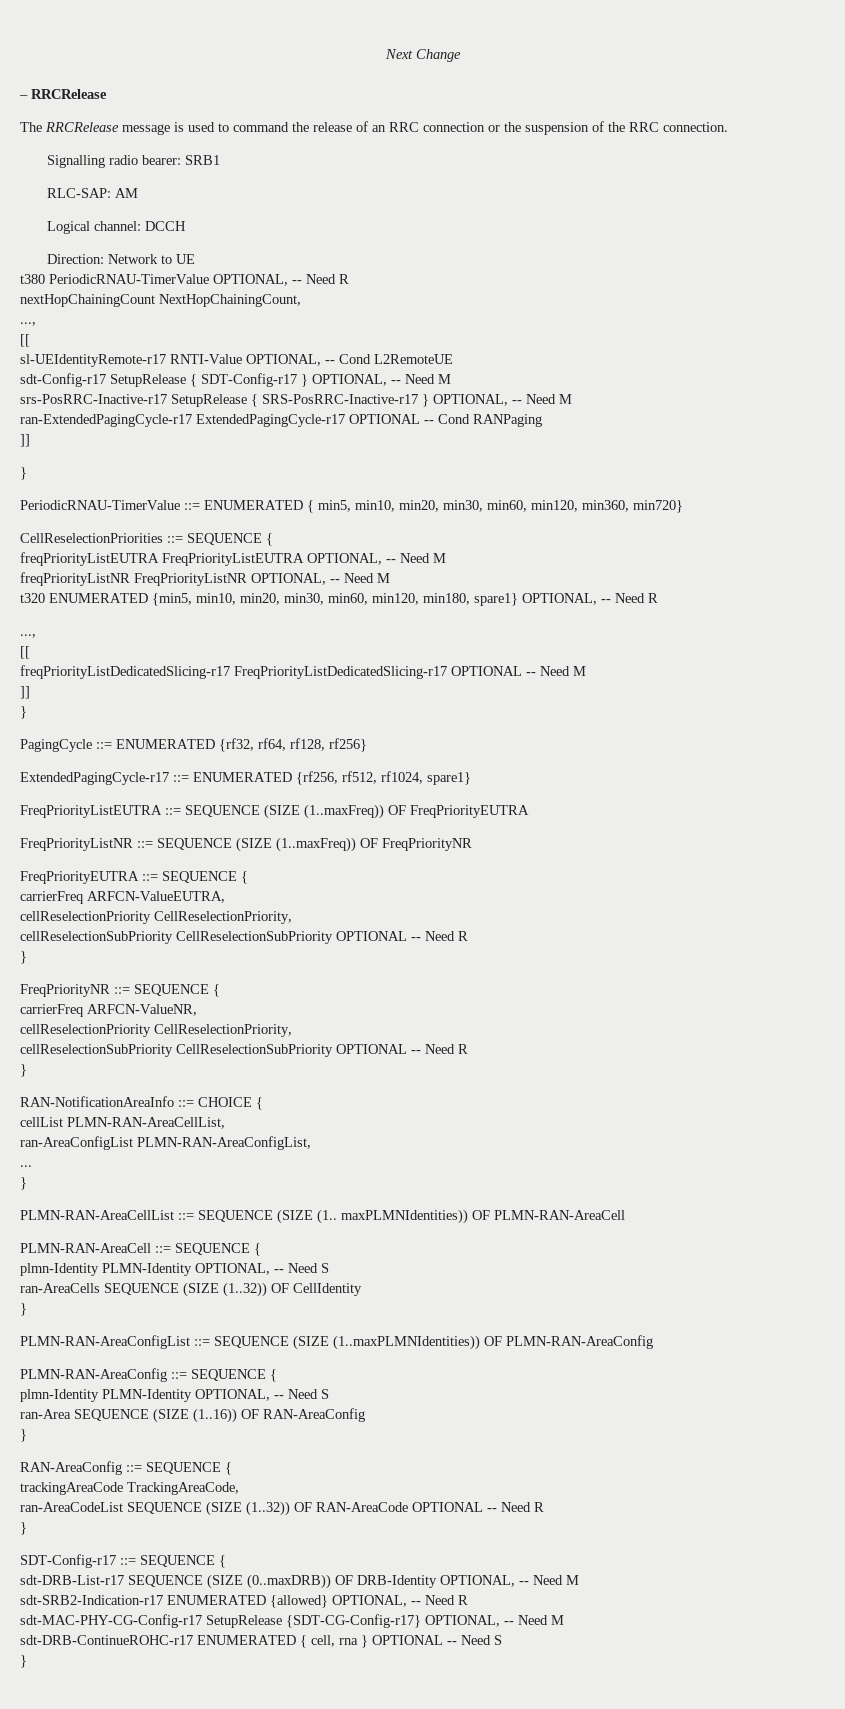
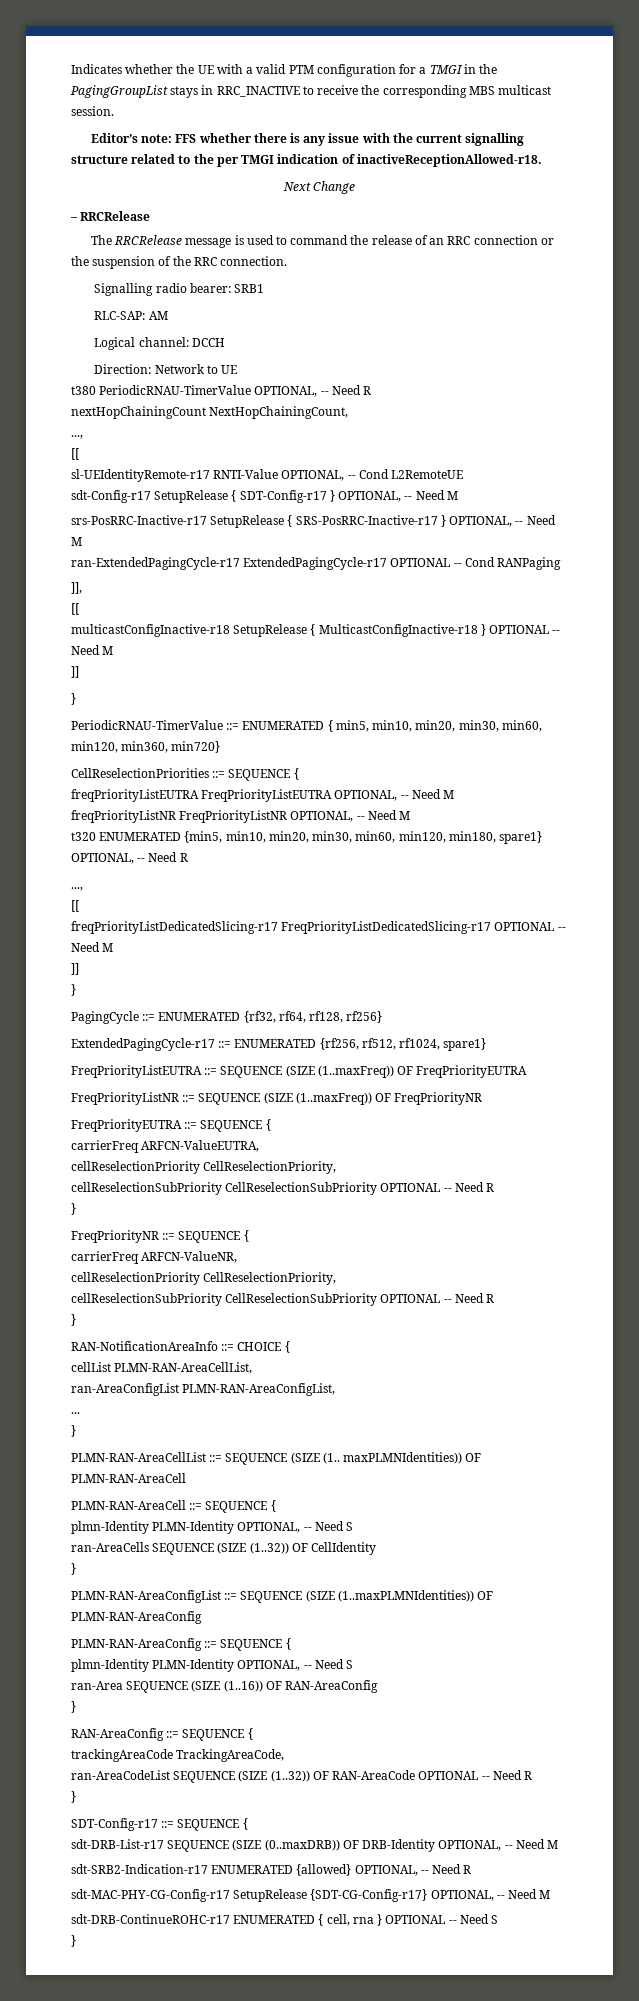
+ Indicates whether the UE with a valid PTM configuration for a TMGI in the PagingGroupList stays in RRC_INACTIVE to receive the corresponding MBS multicast session.
+ Editor’s note: FFS whether there is any issue with the current signalling structure related to the per TMGI indication of inactiveReceptionAllowed-r18.
+ ]],
+ [[
+ multicastConfigInactive-r18 SetupRelease { MulticastConfigInactive-r18 } OPTIONAL -- Need M

